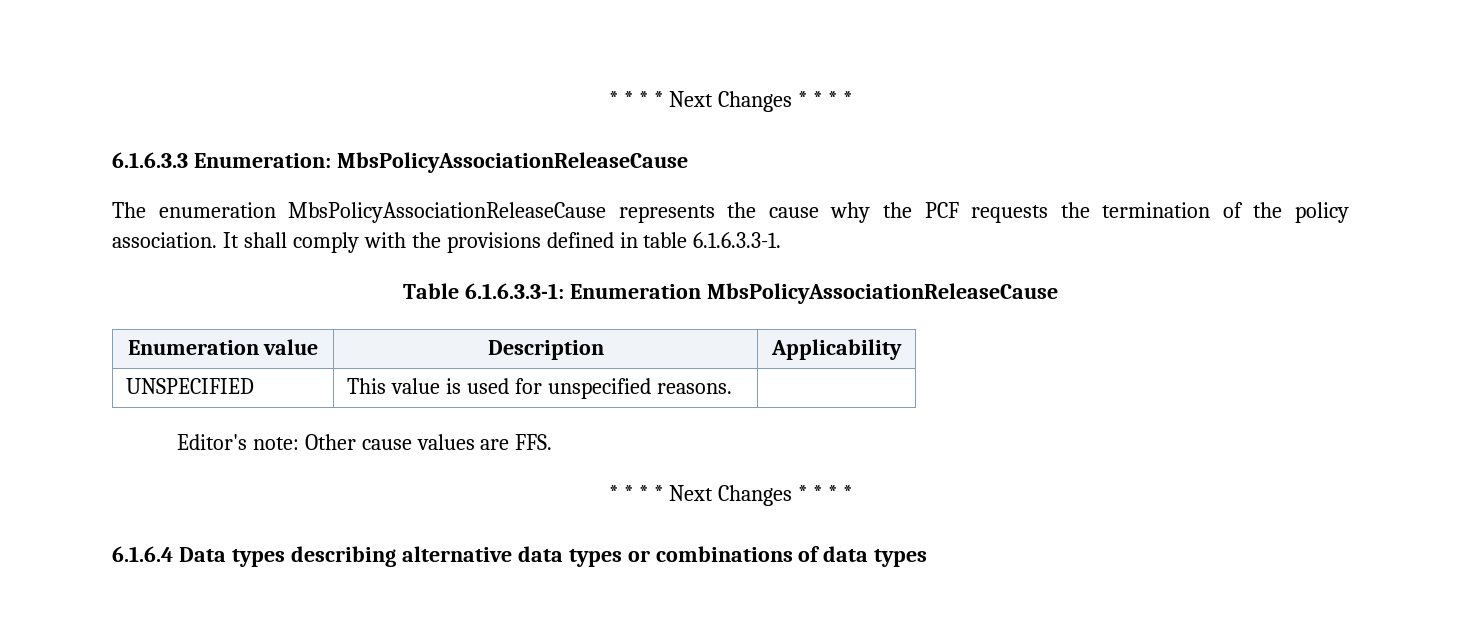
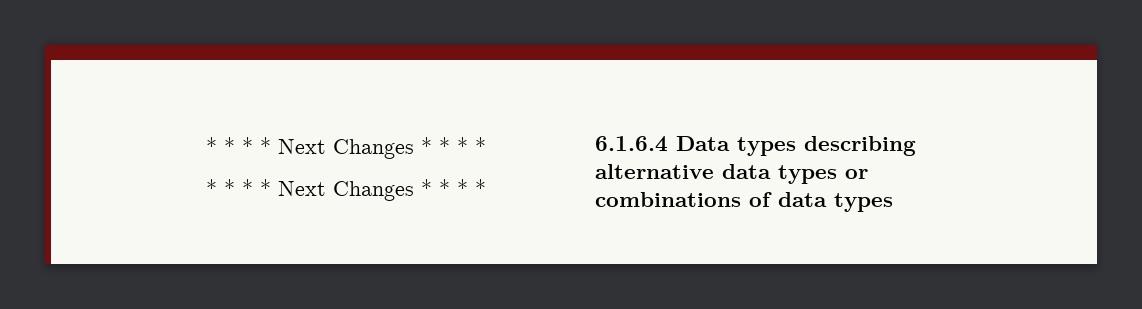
- 6.1.6.3.3 Enumeration: MbsPolicyAssociationReleaseCause
- The enumeration MbsPolicyAssociationReleaseCause represents the cause why the PCF requests the termination of the policy association. It shall comply with the provisions defined in table 6.1.6.3.3-1.
- Table 6.1.6.3.3-1: Enumeration MbsPolicyAssociationReleaseCause
- Enumeration value | Description | Applicability
- UNSPECIFIED | This value is used for unspecified reasons. |
- Editor's note: Other cause values are FFS.

